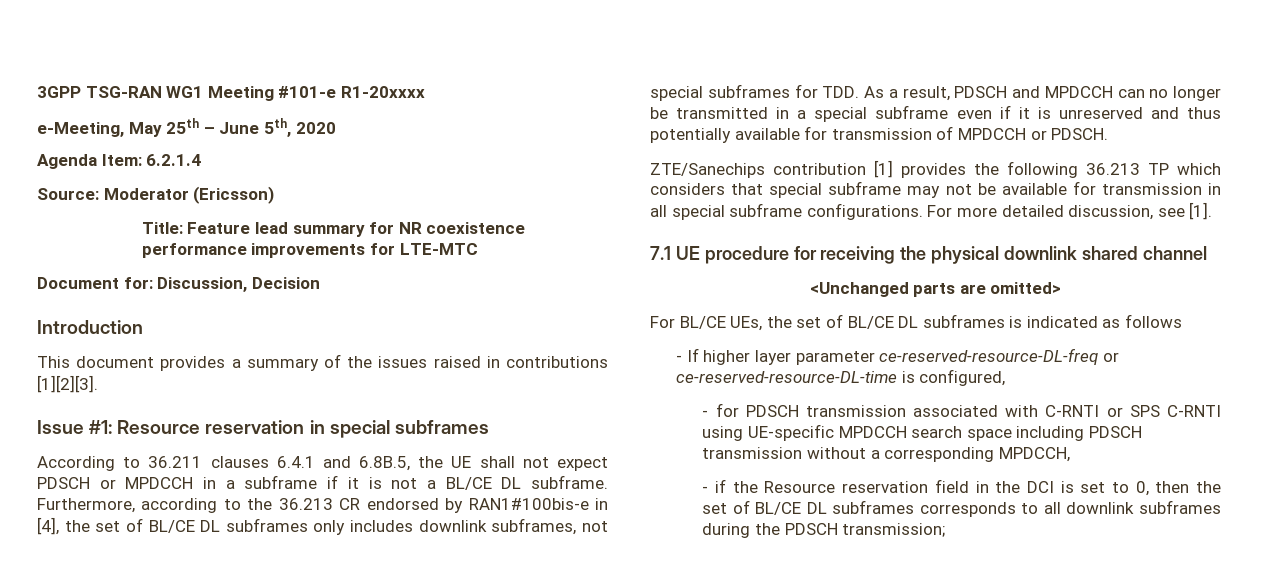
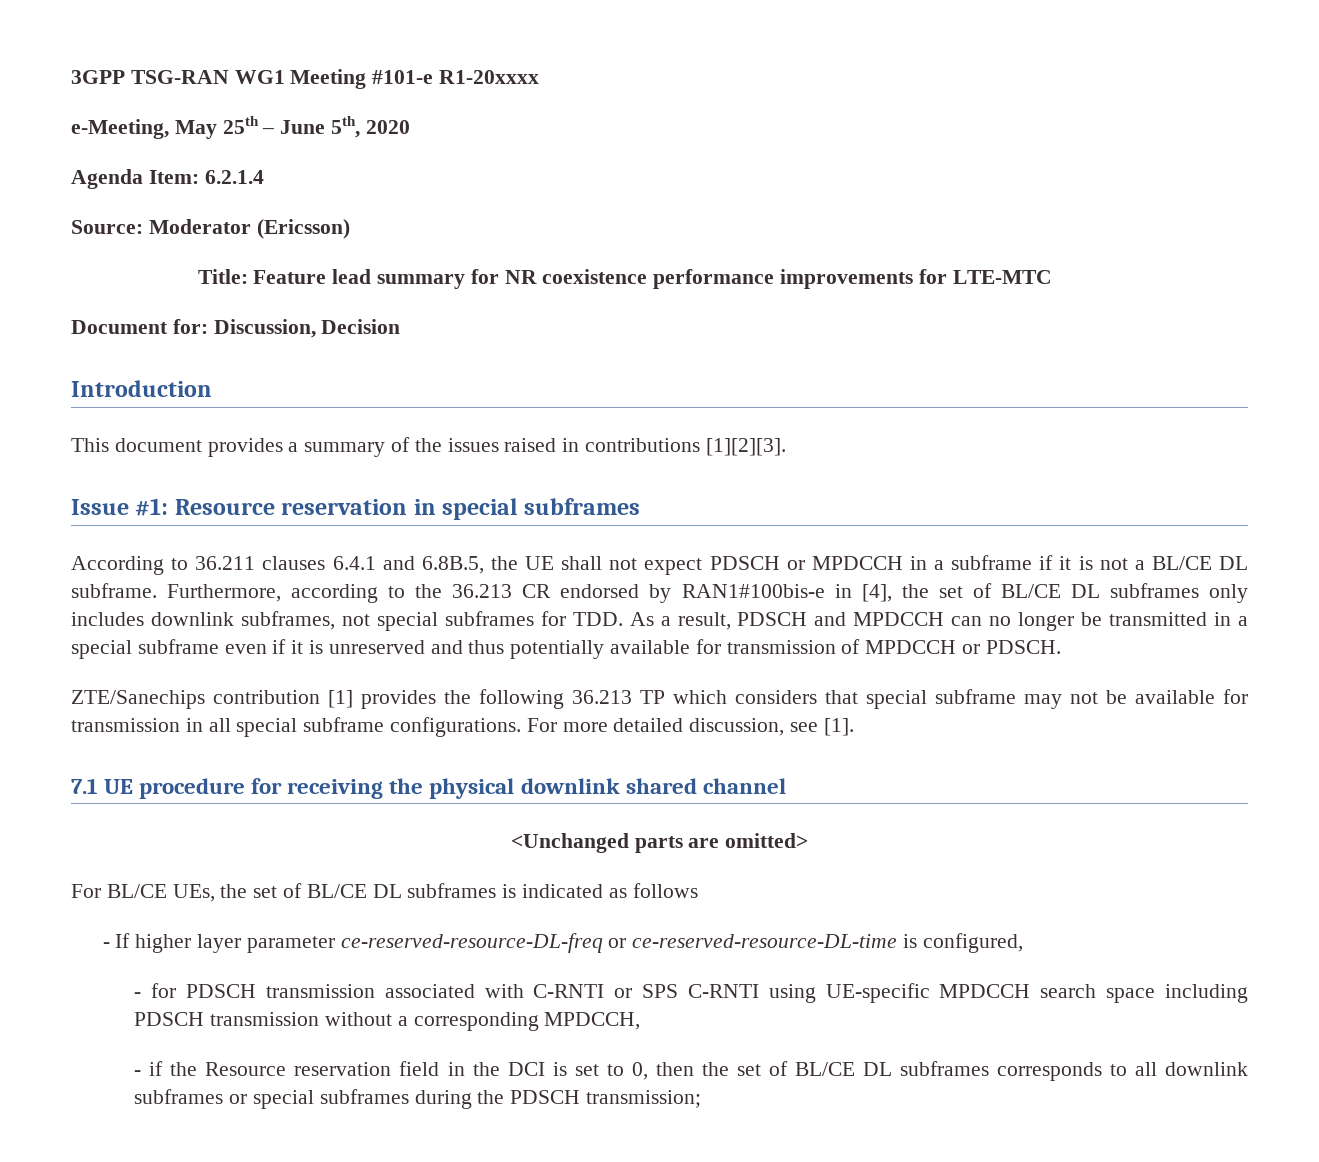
- - if the Resource reservation field in the DCI is set to 0, then the set of BL/CE DL subframes corresponds to all downlink subframes during the PDSCH transmission;
+ - if the Resource reservation field in the DCI is set to 0, then the set of BL/CE DL subframes corresponds to all downlink subframes or special subframes during the PDSCH transmission;

